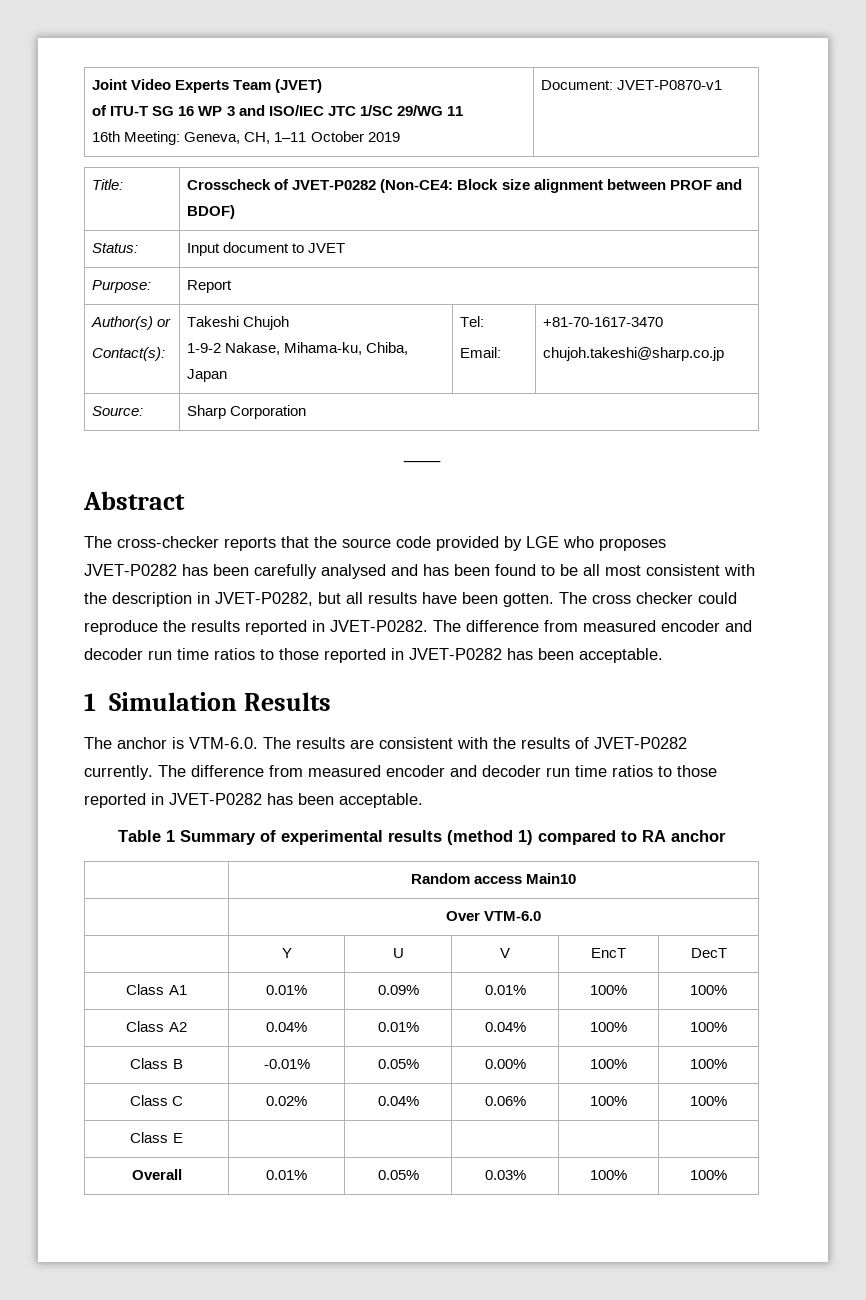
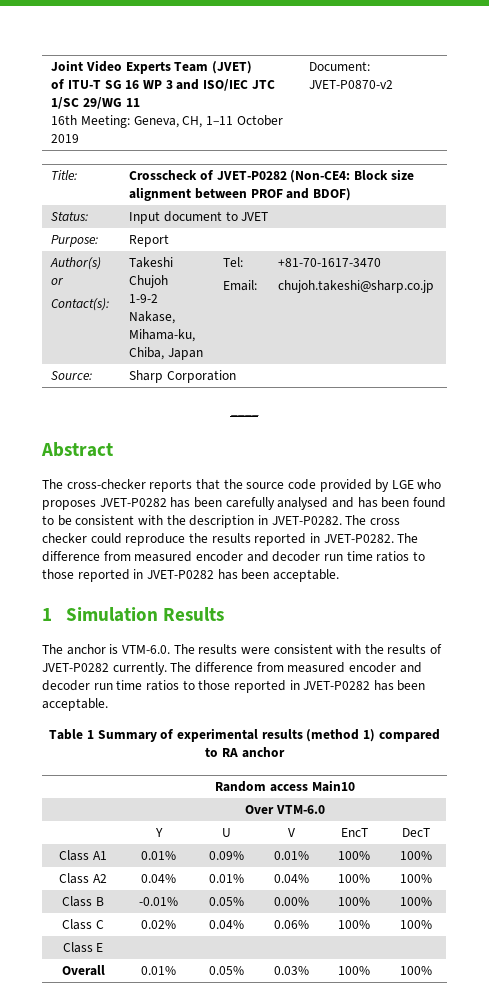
  Joint Video Experts Team (JVET)
  of ITU-T SG 16 WP 3 and ISO/IEC JTC 1/SC 29/WG 11
- 16th Meeting: Geneva, CH, 1–11 October 2019 | Document: JVET-P0870-v1
+ 16th Meeting: Geneva, CH, 1–11 October 2019 | Document: JVET-P0870-v2
- The cross-checker reports that the source code provided by LGE who proposes JVET-P0282 has been carefully analysed and has been found to be all most consistent with the description in JVET-P0282, but all results have been gotten.
+ The cross-checker reports that the source code provided by LGE who proposes JVET-P0282 has been carefully analysed and has been found to be consistent with the description in JVET-P0282.
- The anchor is VTM-6.0. The results are consistent with the results of JVET-P0282 currently.
+ The anchor is VTM-6.0. The results were consistent with the results of JVET-P0282 currently.

